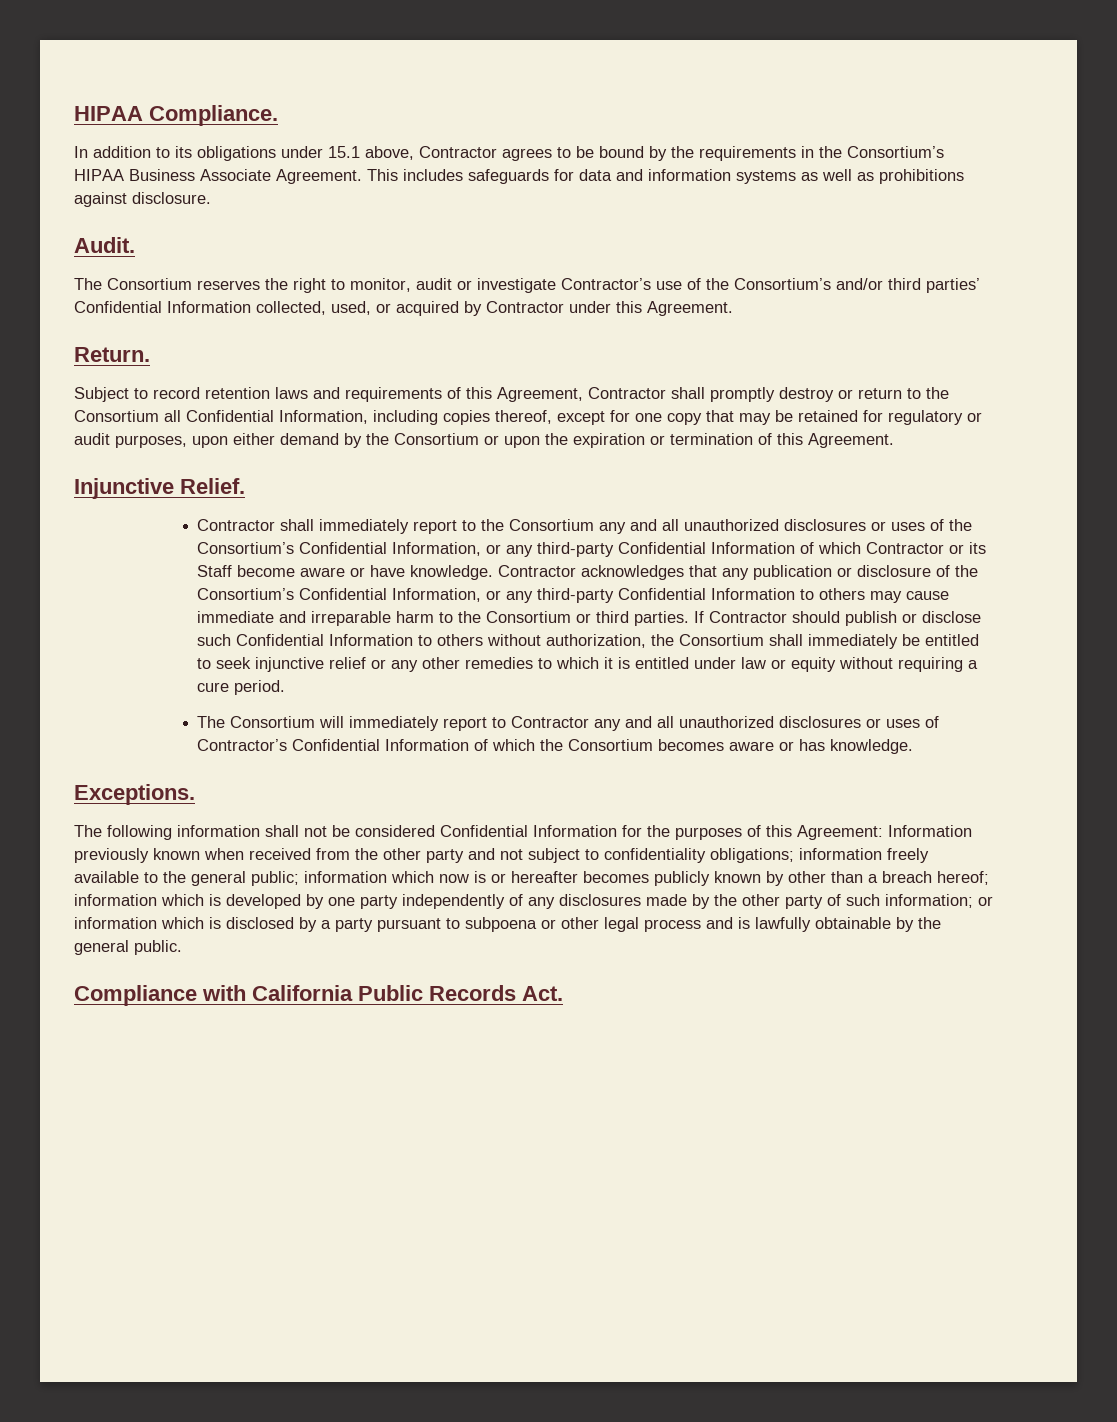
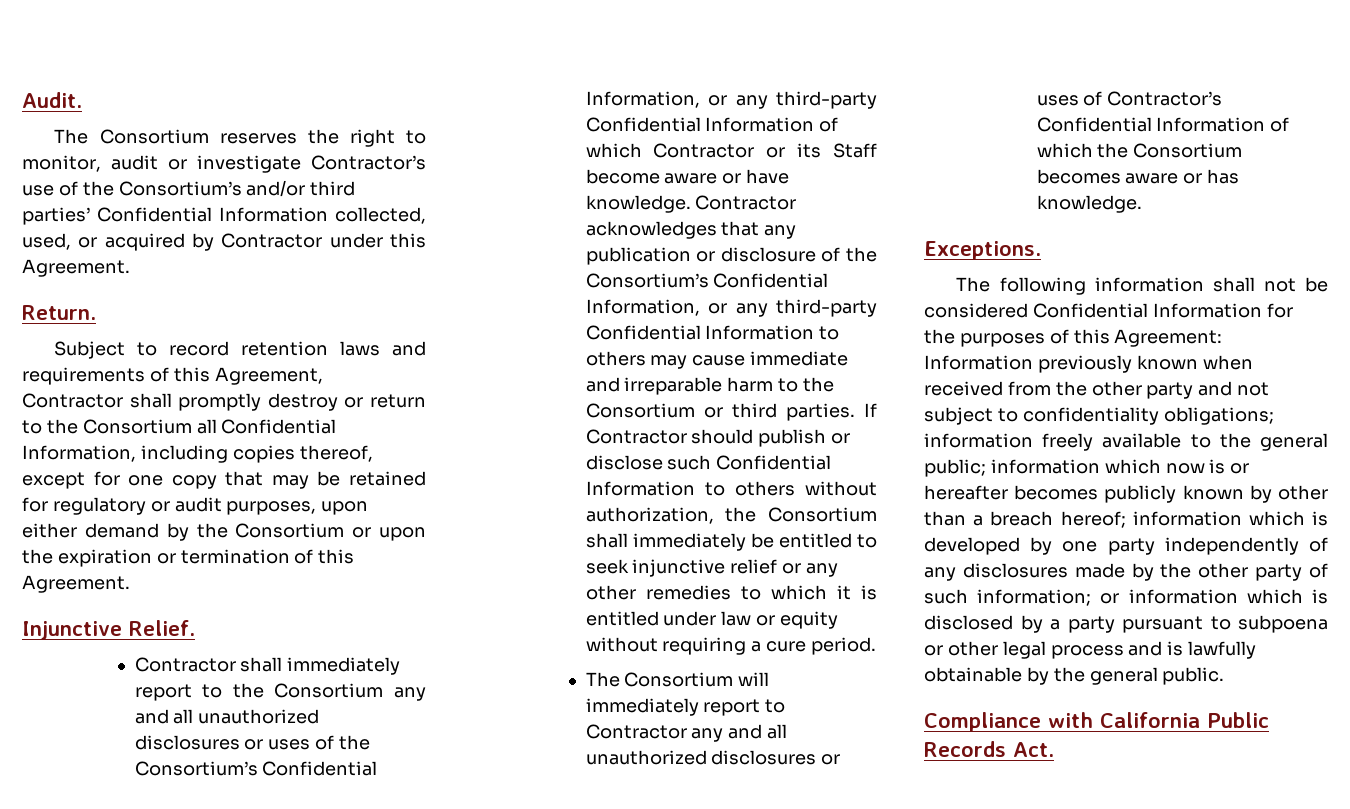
- HIPAA Compliance.
- In addition to its obligations under 15.1 above, Contractor agrees to be bound by the requirements in the Consortium’s HIPAA Business Associate Agreement. This includes safeguards for data and information systems as well as prohibitions against disclosure.

